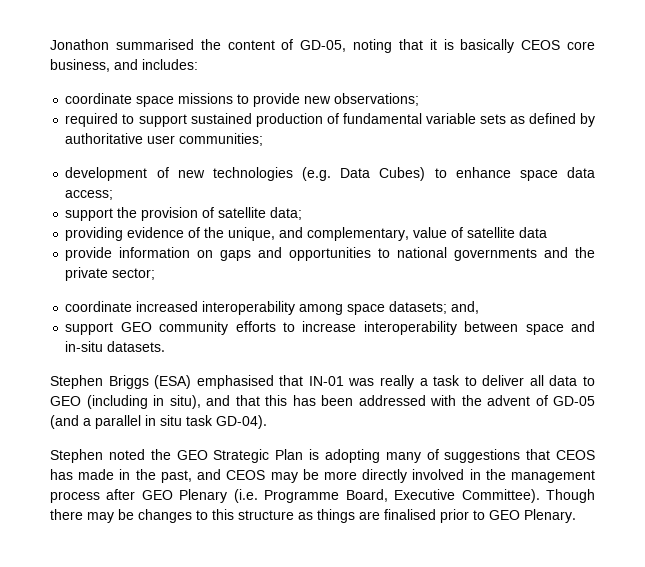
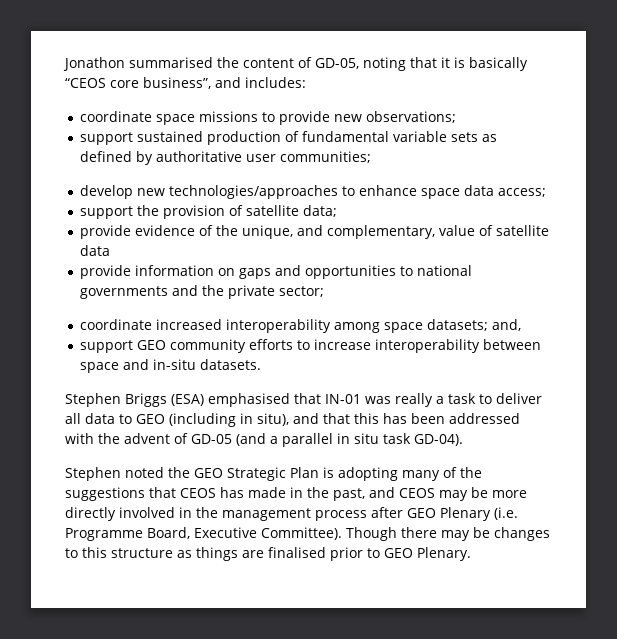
- Jonathon summarised the content of GD-05, noting that it is basically CEOS core business, and includes:
+ Jonathon summarised the content of GD-05, noting that it is basically “CEOS core business”, and includes:
- required to support sustained production of fundamental variable sets as defined by authoritative user communities;
+ support sustained production of fundamental variable sets as defined by authoritative user communities;
- development of new technologies (e.g. Data Cubes) to enhance space data access;
+ develop new technologies/approaches to enhance space data access;
- providing evidence of the unique, and complementary, value of satellite data
+ provide evidence of the unique, and complementary, value of satellite data
- Stephen noted the GEO Strategic Plan is adopting many of suggestions that CEOS has made in the past, and CEOS may be more directly involved in the management process after GEO Plenary (i.e. Programme Board, Executive Committee).
+ Stephen noted the GEO Strategic Plan is adopting many of the suggestions that CEOS has made in the past, and CEOS may be more directly involved in the management process after GEO Plenary (i.e. Programme Board, Executive Committee).

